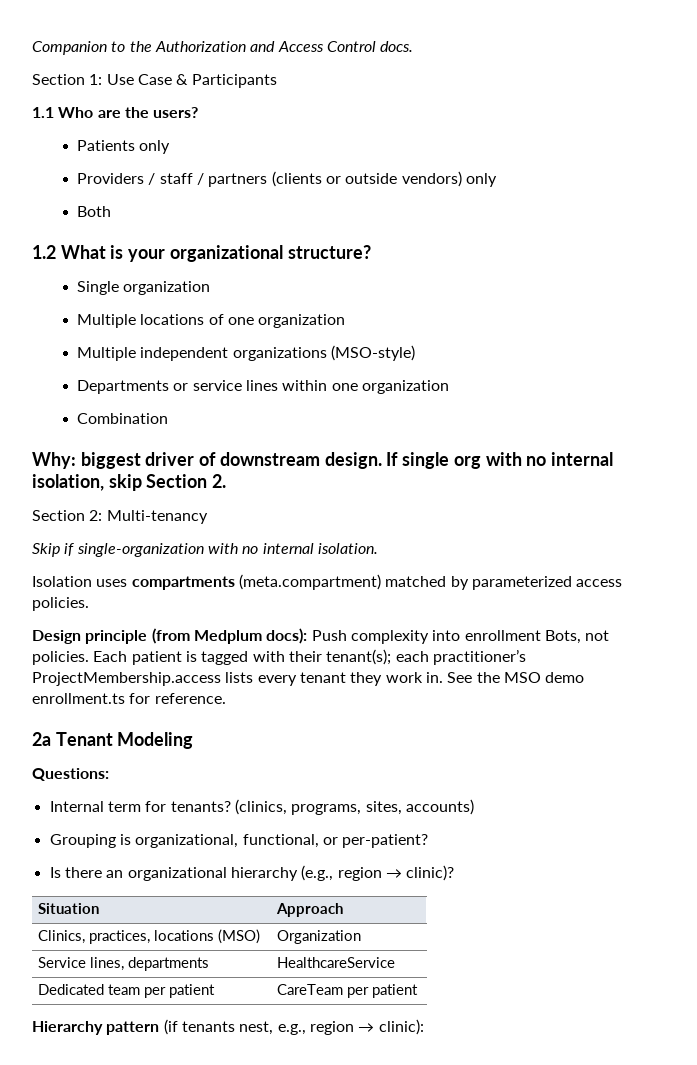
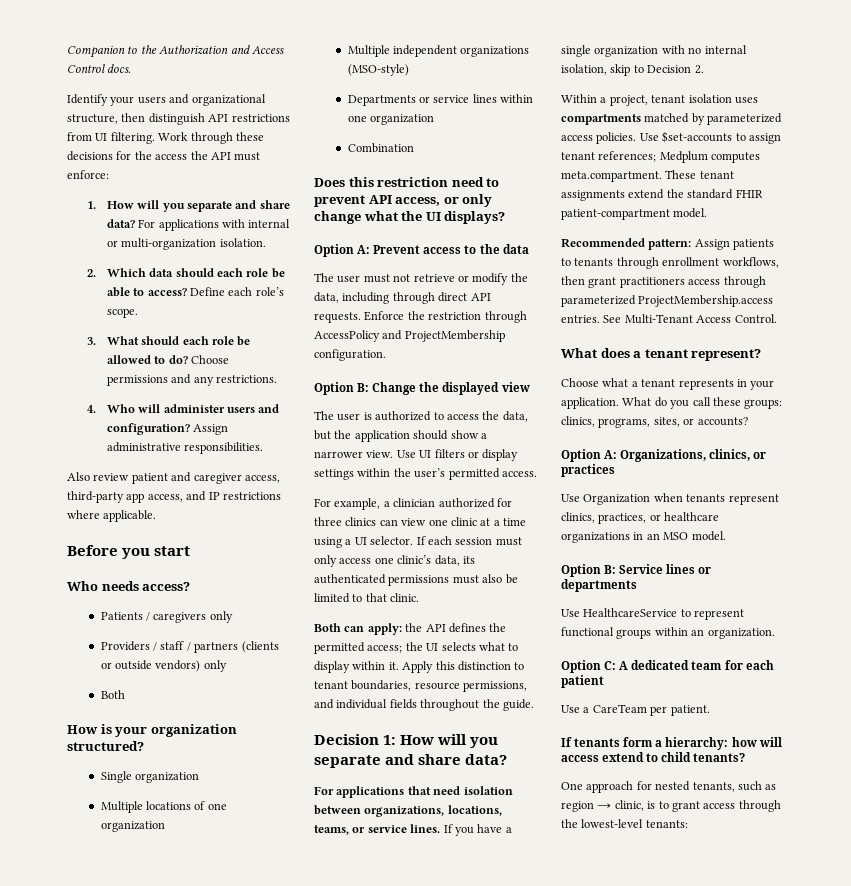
- Section 1: Use Case & Participants
- 1.1 Who are the users?
+ Identify your users and organizational structure, then distinguish API restrictions from UI filtering. Work through these decisions for the access the API must enforce:
+ 1. How will you separate and share data? For applications with internal or multi-organization isolation.
+ 2. Which data should each role be able to access? Define each role’s scope.
+ 3. What should each role be allowed to do? Choose permissions and any restrictions.
+ 4. Who will administer users and configuration? Assign administrative responsibilities.
+ Also review patient and caregiver access, third-party app access, and IP restrictions where applicable.
+ Before you start
+ Who needs access?
- Patients only
+ Patients / caregivers only
- 1.2 What is your organizational structure?
+ How is your organization structured?
- Why: biggest driver of downstream design. If single org with no internal isolation, skip Section 2.
+ Does this restriction need to prevent API access, or only change what the UI displays?
+ Option A: Prevent access to the data
+ The user must not retrieve or modify the data, including through direct API requests. Enforce the restriction through AccessPolicy and ProjectMembership configuration.
+ Option B: Change the displayed view
+ The user is authorized to access the data, but the application should show a narrower view. Use UI filters or display settings within the user’s permitted access.
+ For example, a clinician authorized for three clinics can view one clinic at a time using a UI selector. If each session must only access one clinic’s data, its authenticated permissions must also be limited to that clinic.
+ Both can apply: the API defines the permitted access; the UI selects what to display within it. Apply this distinction to tenant boundaries, resource permissions, and individual fields throughout the guide.
+ Decision 1: How will you separate and share data?
+ For applications that need isolation between organizations, locations, teams, or service lines. If you have a single organization with no internal isolation, skip to Decision 2.
- Section 2: Multi-tenancy
- Skip if single-organization with no internal isolation.
- Isolation uses compartments (meta.compartment) matched by parameterized access policies.
- Design principle (from Medplum docs): Push complexity into enrollment Bots, not policies. Each patient is tagged with their tenant(s); each practitioner’s ProjectMembership.access lists every tenant they work in. See the MSO demo enrollment.ts for reference.
- 2a Tenant Modeling
- Questions:
- Internal term for tenants? (clinics, programs, sites, accounts)
- Grouping is organizational, functional, or per-patient?
- Is there an organizational hierarchy (e.g., region → clinic)?
- Situation | Approach
- Clinics, practices, locations (MSO) | Organization
- Service lines, departments | HealthcareService
- Dedicated team per patient | CareTeam per patient
- Hierarchy pattern (if tenants nest, e.g., region → clinic):
+ Within a project, tenant isolation uses compartments matched by parameterized access policies. Use $set-accounts to assign tenant references; Medplum computes meta.compartment. These tenant assignments extend the standard FHIR patient-compartment model.
+ Recommended pattern: Assign patients to tenants through enrollment workflows, then grant practitioners access through parameterized ProjectMembership.access entries. See Multi-Tenant Access Control.
+ What does a tenant represent?
+ Choose what a tenant represents in your application. What do you call these groups: clinics, programs, sites, or accounts?
+ Option A: Organizations, clinics, or practices
+ Use Organization when tenants represent clinics, practices, or healthcare organizations in an MSO model.
+ Option B: Service lines or departments
+ Use HealthcareService to represent functional groups within an organization.
+ Option C: A dedicated team for each patient
+ Use a CareTeam per patient.
+ If tenants form a hierarchy: how will access extend to child tenants?
+ One approach for nested tenants, such as region → clinic, is to grant access through the lowest-level tenants:

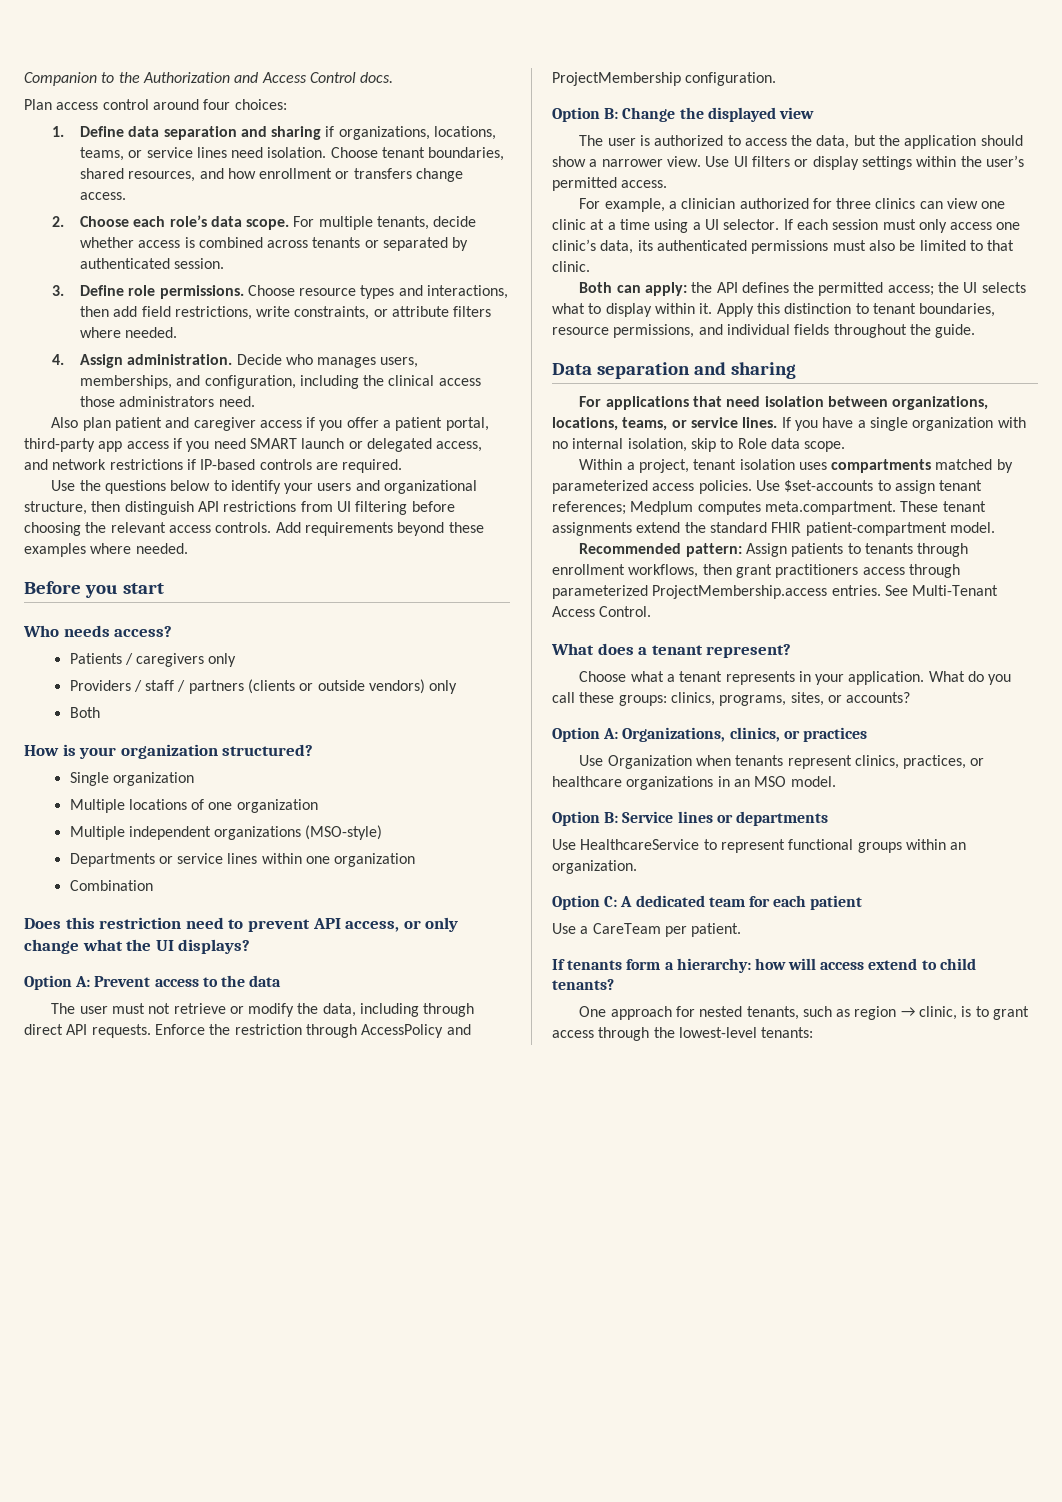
- Identify your users and organizational structure, then distinguish API restrictions from UI filtering. Work through these decisions for the access the API must enforce:
- 1. How will you separate and share data? For applications with internal or multi-organization isolation.
- 2. Which data should each role be able to access? Define each role’s scope.
- 3. What should each role be allowed to do? Choose permissions and any restrictions.
- 4. Who will administer users and configuration? Assign administrative responsibilities.
- Also review patient and caregiver access, third-party app access, and IP restrictions where applicable.
+ Plan access control around four choices:
+ 1. Define data separation and sharing if organizations, locations, teams, or service lines need isolation. Choose tenant boundaries, shared resources, and how enrollment or transfers change access.
+ 2. Choose each role’s data scope. For multiple tenants, decide whether access is combined across tenants or separated by authenticated session.
+ 3. Define role permissions. Choose resource types and interactions, then add field restrictions, write constraints, or attribute filters where needed.
+ 4. Assign administration. Decide who manages users, memberships, and configuration, including the clinical access those administrators need.
+ Also plan patient and caregiver access if you offer a patient portal, third-party app access if you need SMART launch or delegated access, and network restrictions if IP-based controls are required.
+ Use the questions below to identify your users and organizational structure, then distinguish API restrictions from UI filtering before choosing the relevant access controls. Add requirements beyond these examples where needed.
- Decision 1: How will you separate and share data?
+ Data separation and sharing
- If you have a single organization with no internal isolation, skip to Decision 2.
+ If you have a single organization with no internal isolation, skip to Role data scope.

